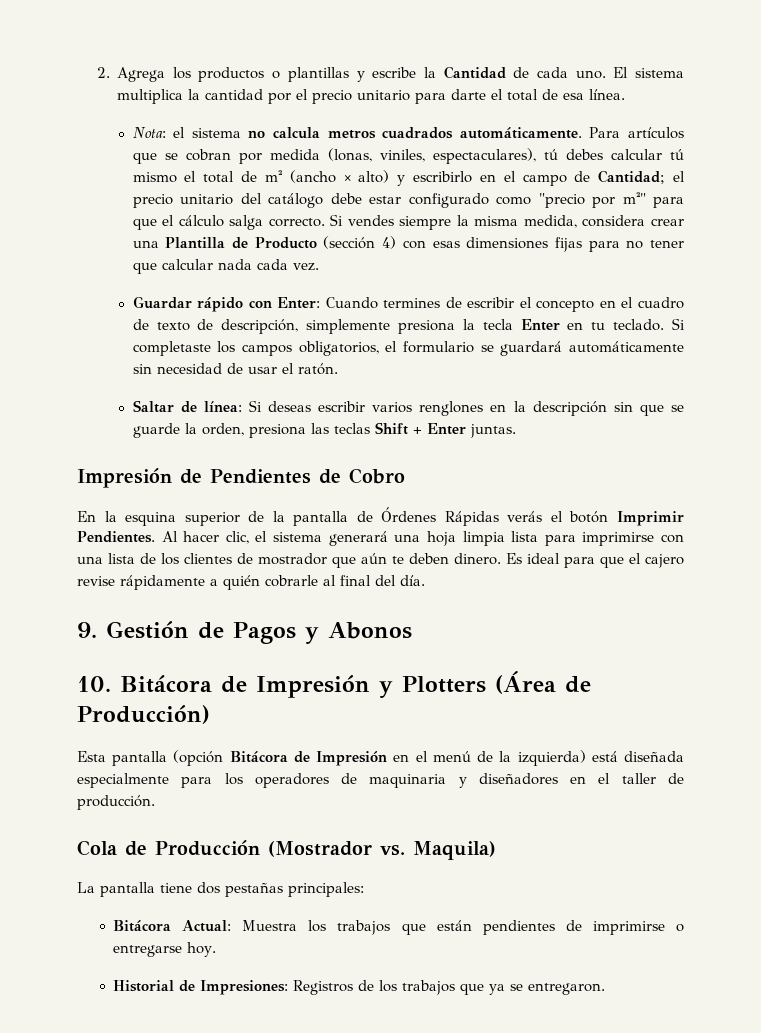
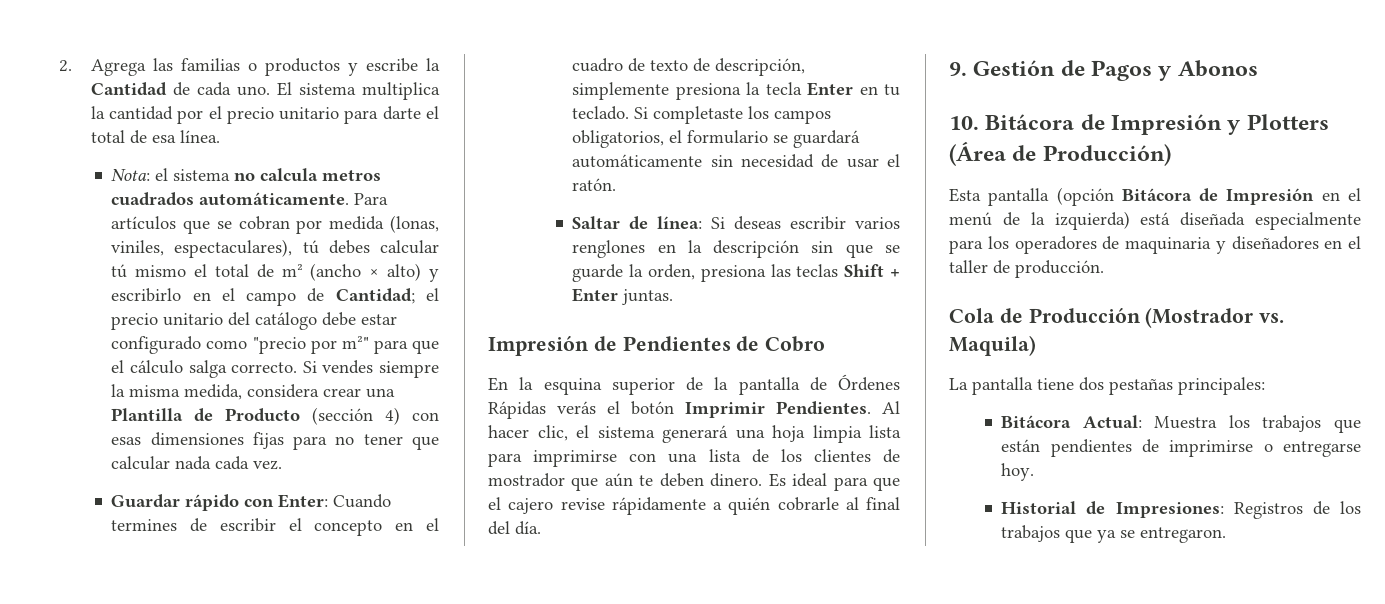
- 2. Agrega los productos o plantillas y escribe la Cantidad de cada uno.
+ 2. Agrega las familias o productos y escribe la Cantidad de cada uno.

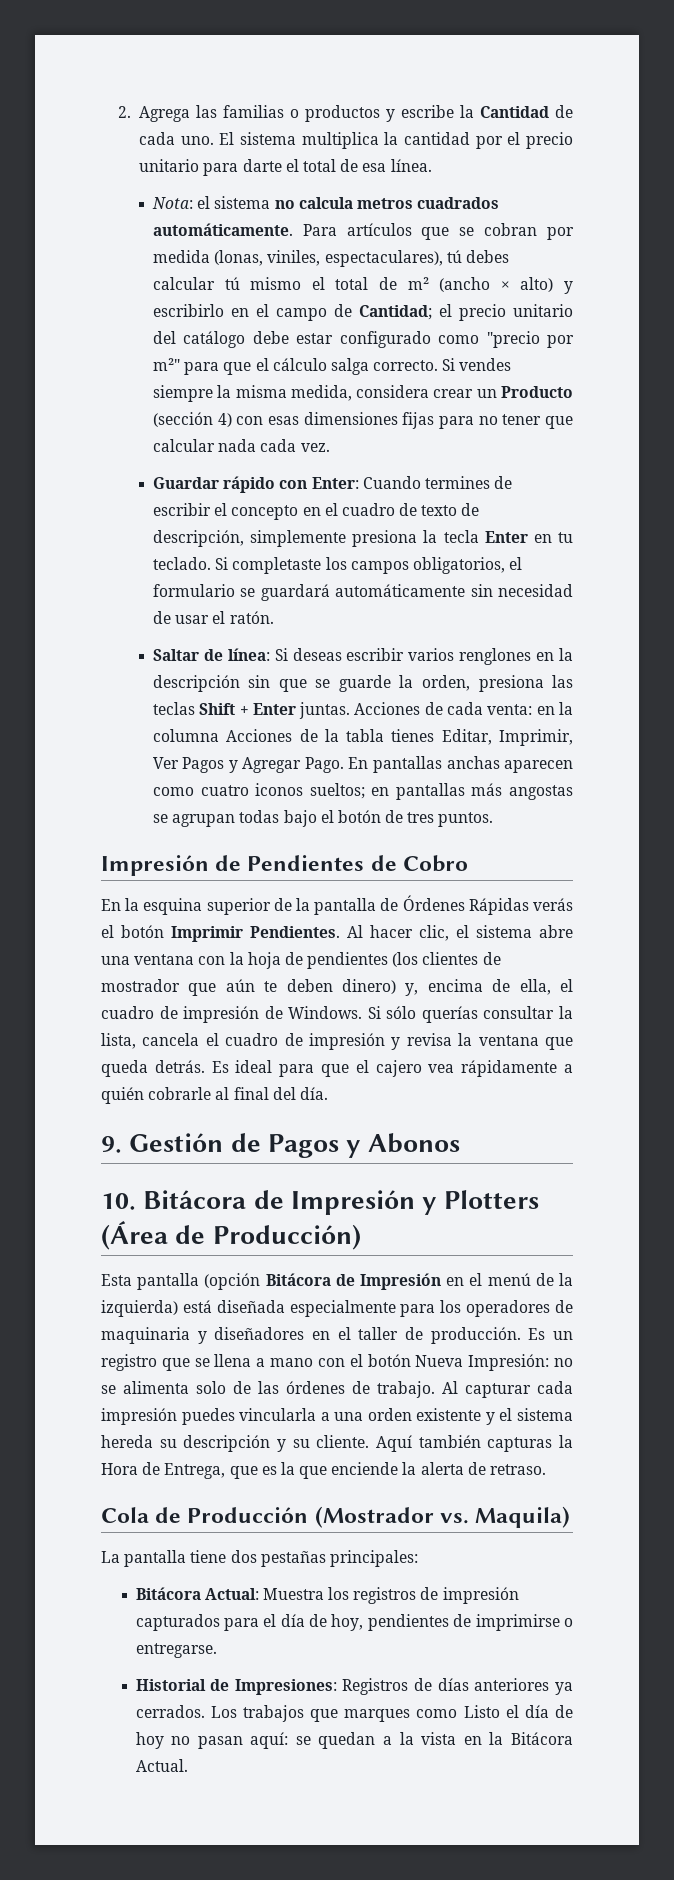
- Si vendes siempre la misma medida, considera crear una Plantilla de Producto (sección 4) con esas dimensiones fijas para no tener que calcular nada cada vez.
+ Si vendes siempre la misma medida, considera crear un Producto (sección 4) con esas dimensiones fijas para no tener que calcular nada cada vez.
+ Acciones de cada venta: en la columna Acciones de la tabla tienes Editar, Imprimir, Ver Pagos y Agregar Pago. En pantallas anchas aparecen como cuatro iconos sueltos; en pantallas más angostas se agrupan todas bajo el botón de tres puntos.
- Al hacer clic, el sistema generará una hoja limpia lista para imprimirse con una lista de los clientes de mostrador que aún te deben dinero.
+ Al hacer clic, el sistema abre una ventana con la hoja de pendientes (los clientes de mostrador que aún te deben dinero) y, encima de ella, el cuadro de impresión de Windows. Si sólo querías consultar la lista, cancela el cuadro de impresión y revisa la ventana que queda detrás.
- Es ideal para que el cajero revise rápidamente a quién cobrarle al final del día.
+ Es ideal para que el cajero vea rápidamente a quién cobrarle al final del día.
+ Es un registro que se llena a mano con el botón Nueva Impresión: no se alimenta solo de las órdenes de trabajo. Al capturar cada impresión puedes vincularla a una orden existente y el sistema hereda su descripción y su cliente. Aquí también capturas la Hora de Entrega, que es la que enciende la alerta de retraso.
- Bitácora Actual: Muestra los trabajos que están pendientes de imprimirse o entregarse hoy.
+ Bitácora Actual: Muestra los registros de impresión capturados para el día de hoy, pendientes de imprimirse o entregarse.
- Historial de Impresiones: Registros de los trabajos que ya se entregaron.
+ Historial de Impresiones: Registros de días anteriores ya cerrados. Los trabajos que marques como Listo el día de hoy no pasan aquí: se quedan a la vista en la Bitácora Actual.

